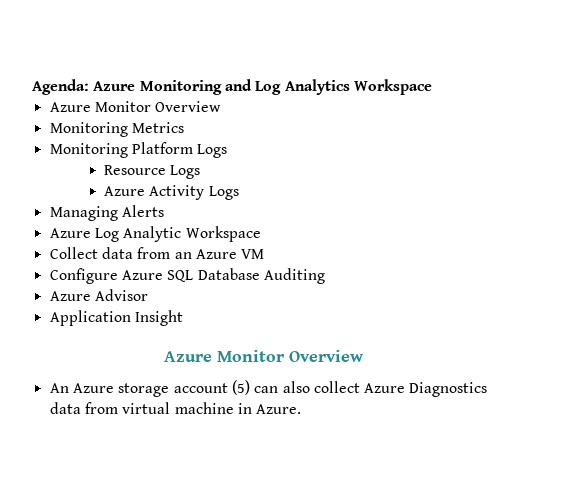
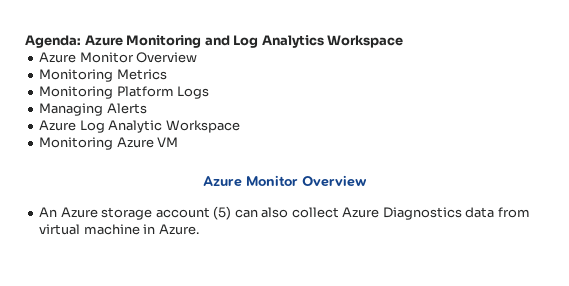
- Resource Logs
- Azure Activity Logs
- Collect data from an Azure VM
- Configure Azure SQL Database Auditing
- Azure Advisor
- Application Insight
+ Monitoring Azure VM

